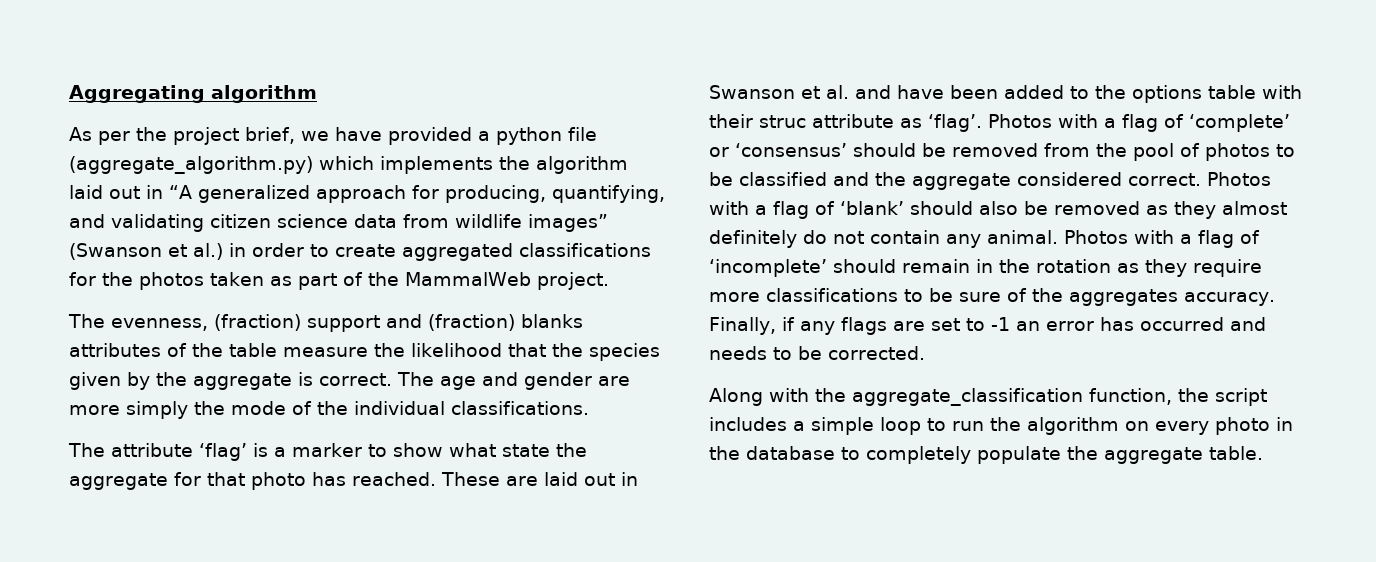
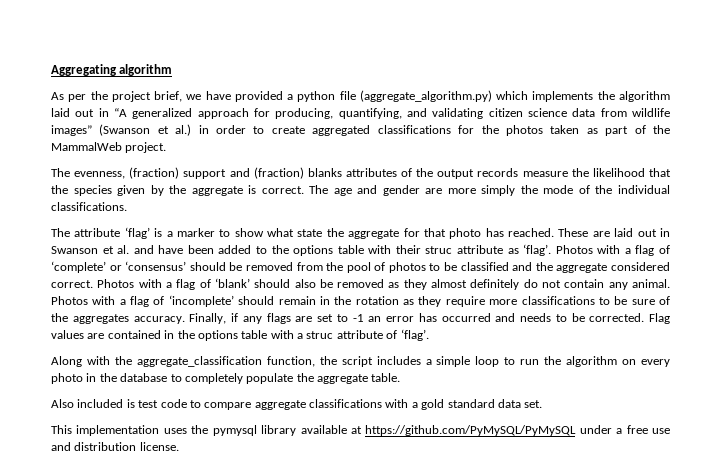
- The evenness, (fraction) support and (fraction) blanks attributes of the table measure the likelihood that the species given by the aggregate is correct.
+ The evenness, (fraction) support and (fraction) blanks attributes of the output records measure the likelihood that the species given by the aggregate is correct.
+ Flag values are contained in the options table with a struc attribute of ‘flag’.
+ Also included is test code to compare aggregate classifications with a gold standard data set.
+ This implementation uses the pymysql library available at https://github.com/PyMySQL/PyMySQL under a free use and distribution license.

